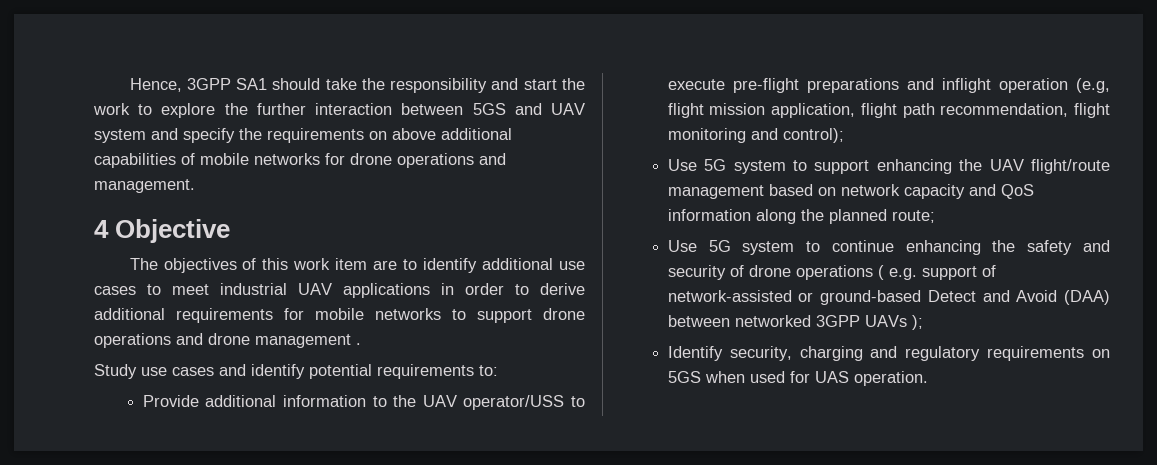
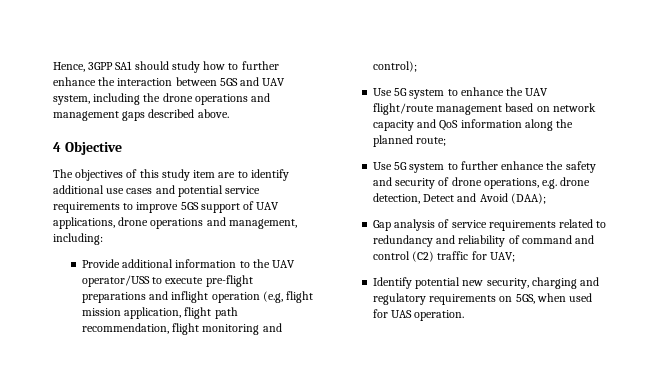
- Hence, 3GPP SA1 should take the responsibility and start the work to explore the further interaction between 5GS and UAV system and specify the requirements on above additional capabilities of mobile networks for drone operations and management.
+ Hence, 3GPP SA1 should study how to further enhance the interaction between 5GS and UAV system, including the drone operations and management gaps described above.
- The objectives of this work item are to identify additional use cases to meet industrial UAV applications in order to derive additional requirements for mobile networks to support drone operations and drone management .
- Study use cases and identify potential requirements to:
+ The objectives of this study item are to identify additional use cases and potential service requirements to improve 5GS support of UAV applications, drone operations and management, including:
- Use 5G system to support enhancing the UAV flight/route management based on network capacity and QoS information along the planned route;
+ Use 5G system to enhance the UAV flight/route management based on network capacity and QoS information along the planned route;
- Use 5G system to continue enhancing the safety and security of drone operations ( e.g. support of network-assisted or ground-based Detect and Avoid (DAA) between networked 3GPP UAVs );
+ Use 5G system to further enhance the safety and security of drone operations, e.g. drone detection, Detect and Avoid (DAA);
+ Gap analysis of service requirements related to redundancy and reliability of command and control (C2) traffic for UAV;
- Identify security, charging and regulatory requirements on 5GS when used for UAS operation.
+ Identify potential new security, charging and regulatory requirements on 5GS, when used for UAS operation.

